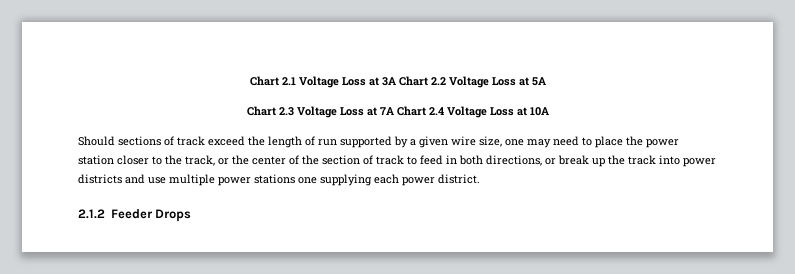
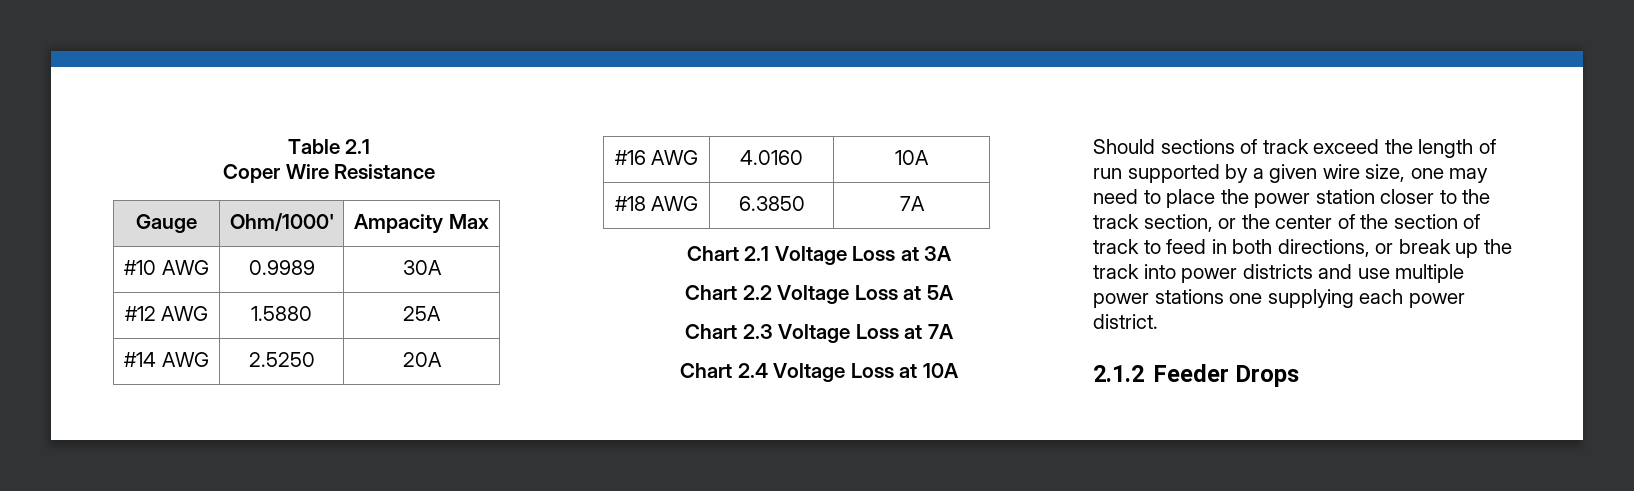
+ Table 2.1
+ Coper Wire Resistance
+ Gauge | Ohm/1000' | Ampacity Max
+ #10 AWG | 0.9989 | 30A
+ #12 AWG | 1.5880 | 25A
+ #14 AWG | 2.5250 | 20A
+ #16 AWG | 4.0160 | 10A
+ #18 AWG | 6.3850 | 7A
- Chart 2.1 Voltage Loss at 3A Chart 2.2 Voltage Loss at 5A
+ Chart 2.1 Voltage Loss at 3A
+ Chart 2.2 Voltage Loss at 5A
- Chart 2.3 Voltage Loss at 7A Chart 2.4 Voltage Loss at 10A
+ Chart 2.3 Voltage Loss at 7A
+ Chart 2.4 Voltage Loss at 10A
- Should sections of track exceed the length of run supported by a given wire size, one may need to place the power station closer to the track, or the center of the section of track to feed in both directions, or break up the track into power districts and use multiple power stations one supplying each power district.
+ Should sections of track exceed the length of run supported by a given wire size, one may need to place the power station closer to the track section, or the center of the section of track to feed in both directions, or break up the track into power districts and use multiple power stations one supplying each power district.

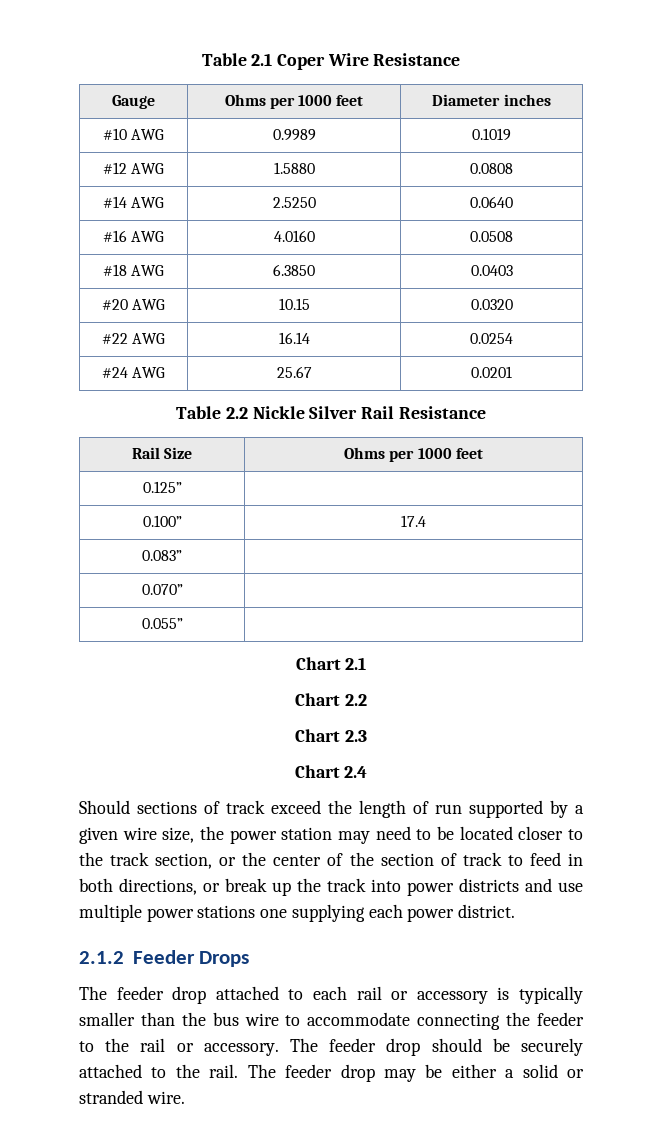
- Table 2.1
- Coper Wire Resistance
+ Table 2.1 Coper Wire Resistance
- Gauge | Ohm/1000' | Ampacity Max
+ Gauge | Ohms per 1000 feet | Diameter inches
- #10 AWG | 0.9989 | 30A
+ #10 AWG | 0.9989 | 0.1019
- #12 AWG | 1.5880 | 25A
+ #12 AWG | 1.5880 | 0.0808
- #14 AWG | 2.5250 | 20A
+ #14 AWG | 2.5250 | 0.0640
- #16 AWG | 4.0160 | 10A
+ #16 AWG | 4.0160 | 0.0508
- #18 AWG | 6.3850 | 7A
- Chart 2.1 Voltage Loss at 3A
- Chart 2.2 Voltage Loss at 5A
- Chart 2.3 Voltage Loss at 7A
- Chart 2.4 Voltage Loss at 10A
+ #18 AWG | 6.3850 | 0.0403
+ #20 AWG | 10.15 | 0.0320
+ #22 AWG | 16.14 | 0.0254
+ #24 AWG | 25.67 | 0.0201
+ Table 2.2 Nickle Silver Rail Resistance
+ Rail Size | Ohms per 1000 feet
+ 0.125” |
+ 0.100” | 17.4
+ 0.083” |
+ 0.070” |
+ 0.055” |
+ Chart 2.1
+ Chart 2.2
+ Chart 2.3
+ Chart 2.4
- Should sections of track exceed the length of run supported by a given wire size, one may need to place the power station closer to the track section, or the center of the section of track to feed in both directions, or break up the track into power districts and use multiple power stations one supplying each power district.
+ Should sections of track exceed the length of run supported by a given wire size, the power station may need to be located closer to the track section, or the center of the section of track to feed in both directions, or break up the track into power districts and use multiple power stations one supplying each power district.
+ The feeder drop attached to each rail or accessory is typically smaller than the bus wire to accommodate connecting the feeder to the rail or accessory. The feeder drop should be securely attached to the rail. The feeder drop may be either a solid or stranded wire.

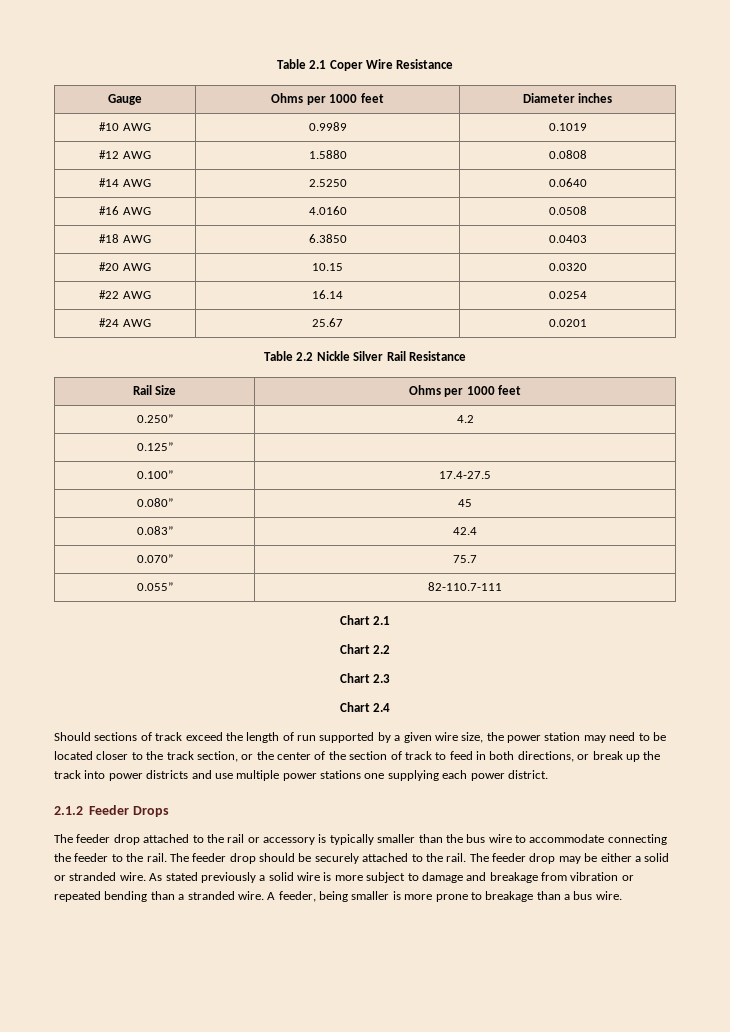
+ 0.250” | 4.2
- 0.100” | 17.4
+ 0.100” | 17.4-27.5
+ 0.080” | 45
- 0.083” |
+ 0.083” | 42.4
- 0.070” |
+ 0.070” | 75.7
- 0.055” |
+ 0.055” | 82-110.7-111
- The feeder drop attached to each rail or accessory is typically smaller than the bus wire to accommodate connecting the feeder to the rail or accessory.
+ The feeder drop attached to the rail or accessory is typically smaller than the bus wire to accommodate connecting the feeder to the rail.
+ As stated previously a solid wire is more subject to damage and breakage from vibration or repeated bending than a stranded wire. A feeder, being smaller is more prone to breakage than a bus wire.

